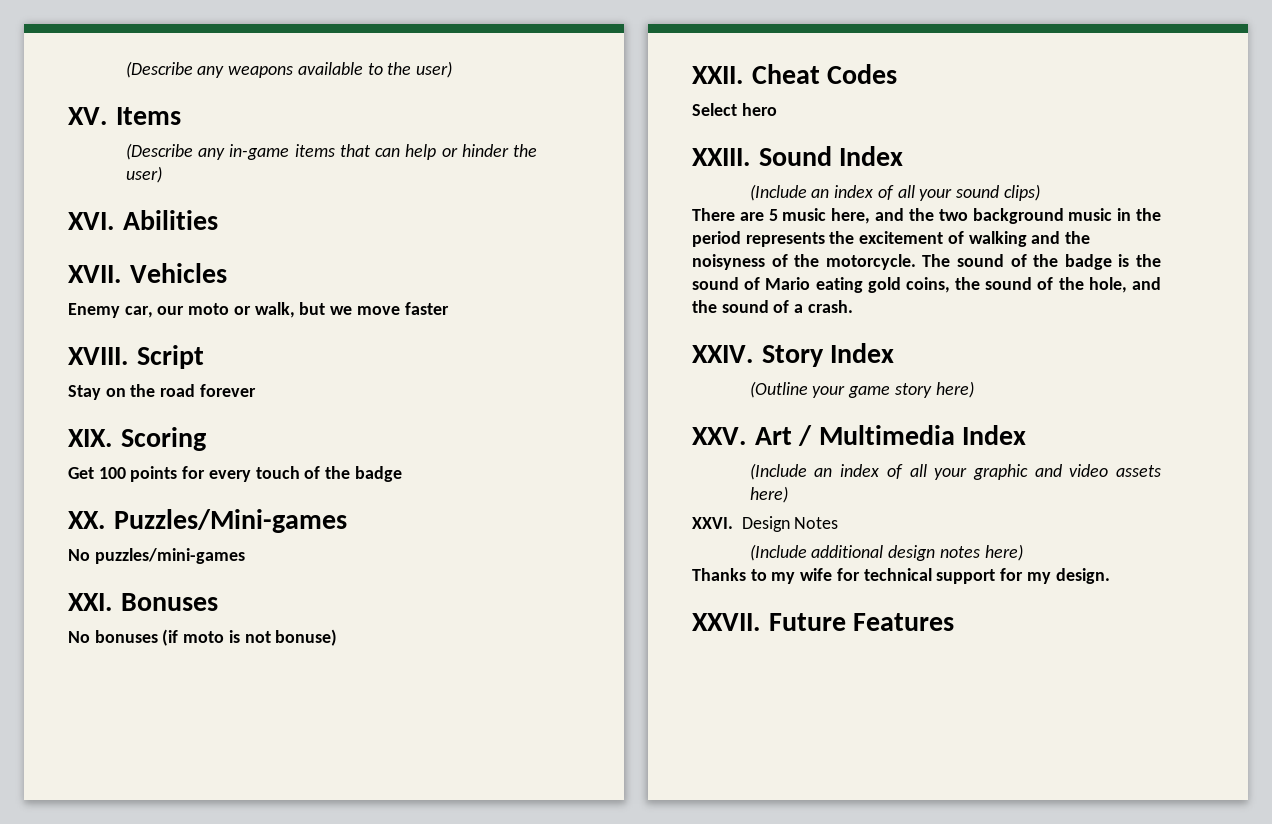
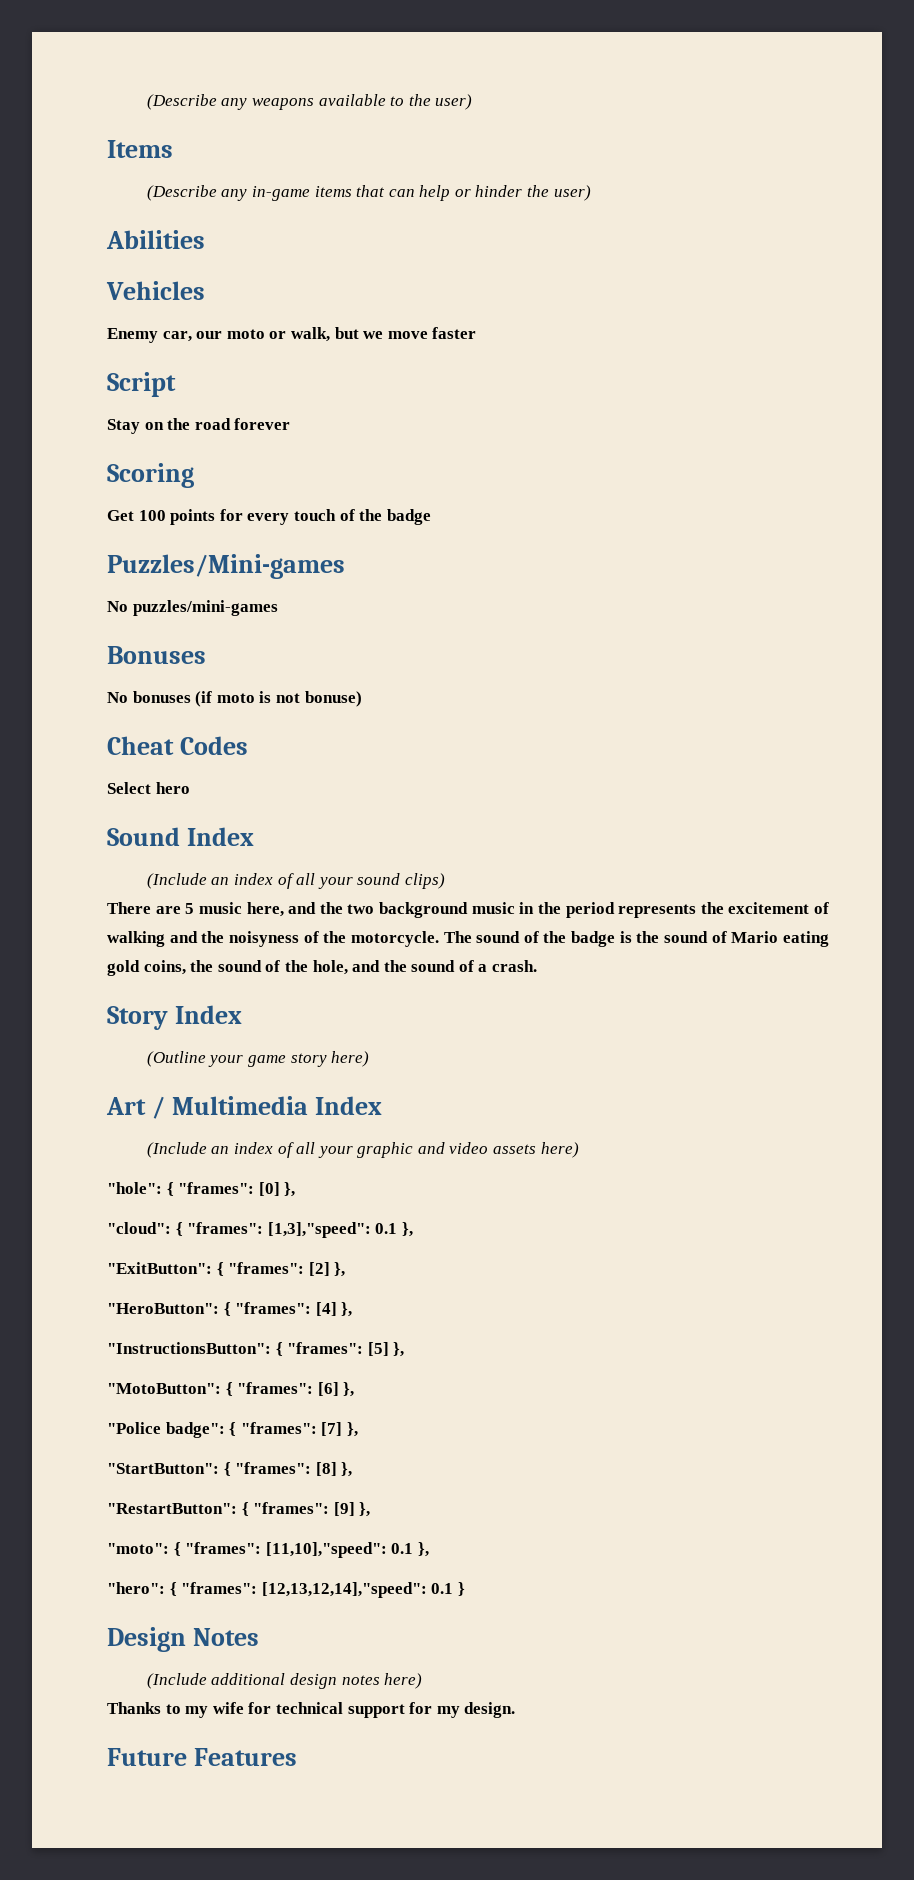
- XV. Items
+ Items
- XVI. Abilities
+ Abilities
- XVII.
- XVIII.
- XIX. Scoring
+ Scoring
- XX. Puzzles/Mini-games
+ Puzzles/Mini-games
- XXI. Bonuses
+ Bonuses
- XXII.
- XXIII.
- XXIV.
- XXV. Art / Multimedia Index
+ Art / Multimedia Index
- XXVI. Design Notes
+ "hole": { "frames": [0] },
+ "cloud": { "frames": [1,3],"speed": 0.1 },
+ "ExitButton": { "frames": [2] },
+ "HeroButton": { "frames": [4] },
+ "InstructionsButton": { "frames": [5] },
+ "MotoButton": { "frames": [6] },
+ "Police badge": { "frames": [7] },
+ "StartButton": { "frames": [8] },
+ "RestartButton": { "frames": [9] },
+ "moto": { "frames": [11,10],"speed": 0.1 },
+ "hero": { "frames": [12,13,12,14],"speed": 0.1 }
+ Design Notes
- XXVII.

